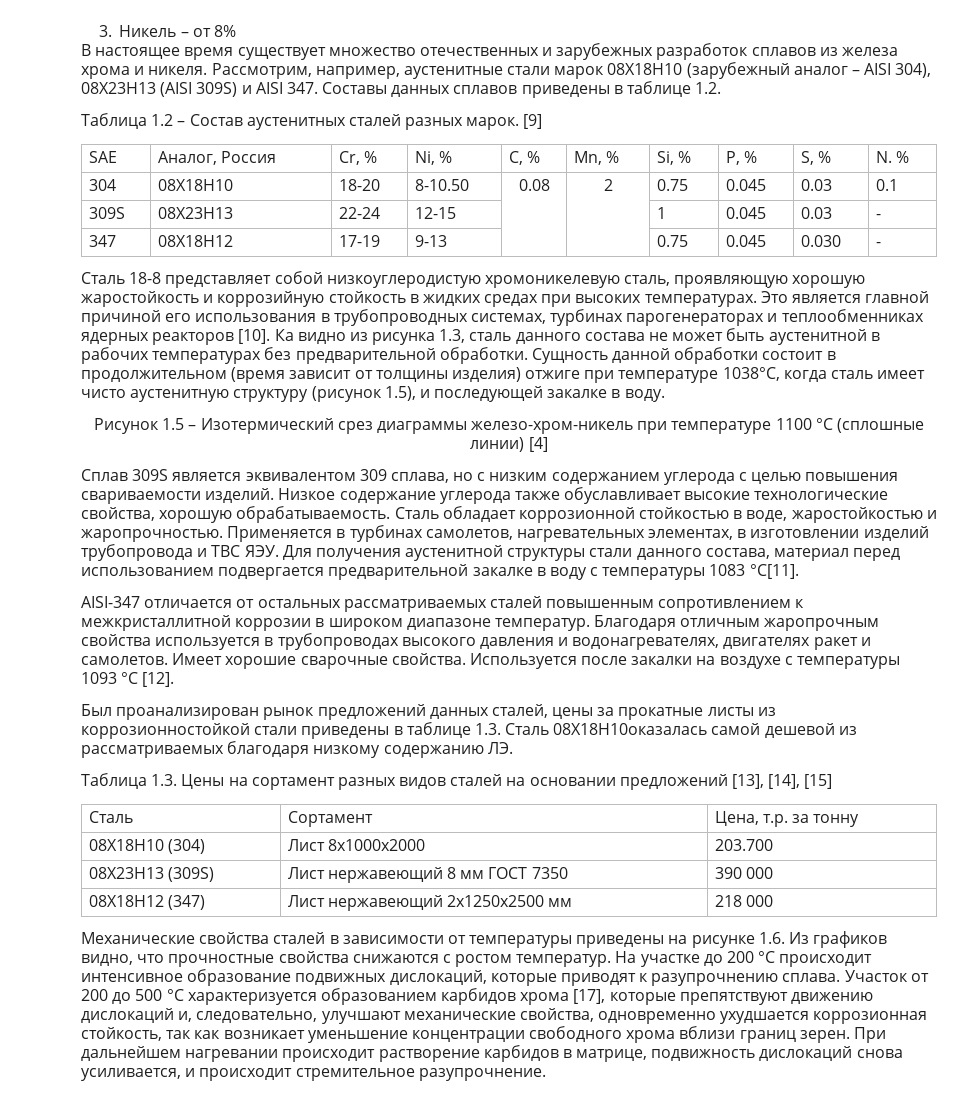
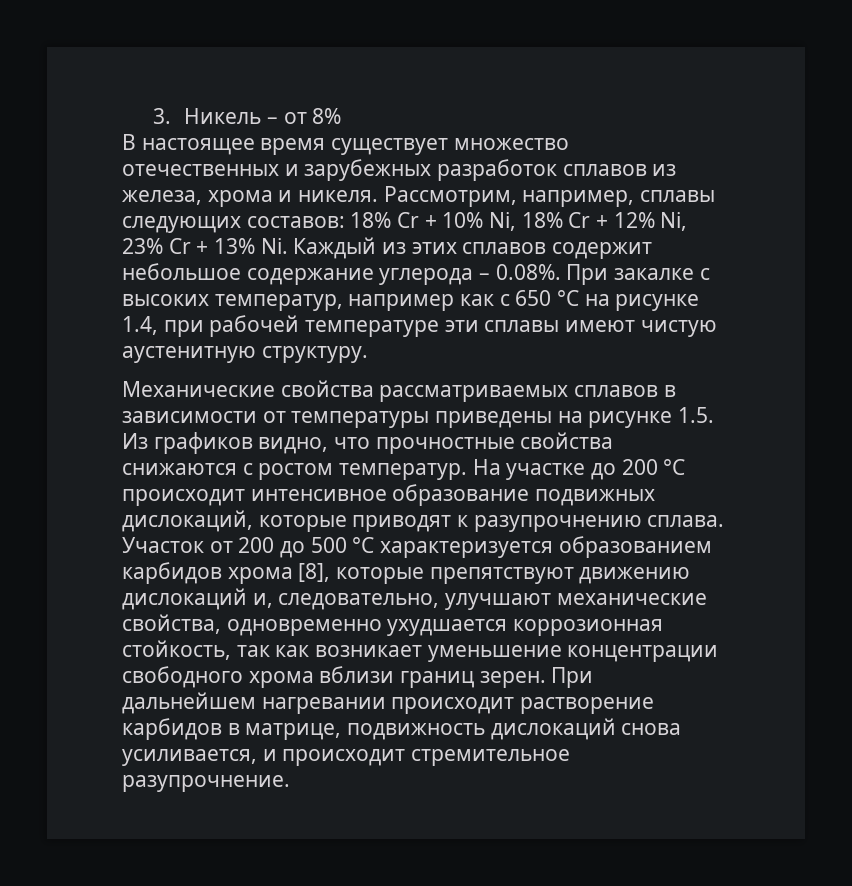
- В настоящее время существует множество отечественных и зарубежных разработок сплавов из железа хрома и никеля.
+ В настоящее время существует множество отечественных и зарубежных разработок сплавов из железа, хрома и никеля.
- Рассмотрим, например, аустенитные стали марок 08Х18Н10 (зарубежный аналог – AISI 304), 08Х23Н13 (AISI 309S) и AISI 347. Составы данных сплавов приведены в таблице 1.2.
- Таблица 1.2 – Состав аустенитных сталей разных марок. [9]
- SAE | Аналог, Россия | Cr, % | Ni, % | C, % | Mn, % | Si, % | P, % | S, % | N. %
- 304 | 08Х18Н10 | 18-20 | 8-10.50 | 0.08 | 2 | 0.75 | 0.045 | 0.03 | 0.1
- 309S | 08Х23Н13 | 22-24 | 12-15 | | | 1 | 0.045 | 0.03 | -
- 347 | 08Х18Н12 | 17-19 | 9-13 | | | 0.75 | 0.045 | 0.030 | -
- Сталь 18-8 представляет собой низкоуглеродистую хромоникелевую сталь, проявляющую хорошую жаростойкость и коррозийную стойкость в жидких средах при высоких температурах. Это является главной причиной его использования в трубопроводных системах, турбинах парогенераторах и теплообменниках ядерных реакторов [10]. Ка видно из рисунка 1.3, сталь данного состава не может быть аустенитной в рабочих температурах без предварительной обработки. Сущность данной обработки состоит в продолжительном (время зависит от толщины изделия) отжиге при температуре 1038°С, когда сталь имеет чисто аустенитную структуру (рисунок 1.5), и последующей закалке в воду.
- Рисунок 1.5 – Изотермический срез диаграммы железо-хром-никель при температуре 1100 °С (сплошные линии) [4]
- Сплав 309S является эквивалентом 309 сплава, но с низким содержанием углерода с целью повышения свариваемости изделий. Низкое содержание углерода также обуславливает высокие технологические свойства, хорошую обрабатываемость. Сталь обладает коррозионной стойкостью в воде, жаростойкостью и жаропрочностью. Применяется в турбинах самолетов, нагревательных элементах, в изготовлении изделий трубопровода и ТВС ЯЭУ. Для получения аустенитной структуры стали данного состава, материал перед использованием подвергается предварительной закалке в воду с температуры 1083 °С[11].
- AISI-347 отличается от остальных рассматриваемых сталей повышенным сопротивлением к межкристаллитной коррозии в широком диапазоне температур. Благодаря отличным жаропрочным свойства используется в трубопроводах высокого давления и водонагревателях, двигателях ракет и самолетов. Имеет хорошие сварочные свойства. Используется после закалки на воздухе с температуры 1093 °С [12].
- Был проанализирован рынок предложений данных сталей, цены за прокатные листы из коррозионностойкой стали приведены в таблице 1.3. Сталь 08Х18Н10оказалась самой дешевой из рассматриваемых благодаря низкому содержанию ЛЭ.
- Таблица 1.3. Цены на сортамент разных видов сталей на основании предложений [13], [14], [15]
- Сталь | Сортамент | Цена, т.р. за тонну
- 08Х18Н10 (304) | Лист 8х1000х2000 | 203.700
- 08Х23Н13 (309S) | Лист нержавеющий 8 мм ГОСТ 7350 | 390 000
- 08Х18Н12 (347) | Лист нержавеющий 2х1250х2500 мм | 218 000
+ Рассмотрим, например, сплавы следующих составов: 18% Cr + 10% Ni, 18% Cr + 12% Ni, 23% Cr + 13% Ni. Каждый из этих сплавов содержит небольшое содержание углерода – 0.08%. При закалке с высоких температур, например как с 650 °С на рисунке 1.4, при рабочей температуре эти сплавы имеют чистую аустенитную структуру.
- Механические свойства сталей в зависимости от температуры приведены на рисунке 1.6. Из графиков видно, что прочностные свойства снижаются с ростом температур.
+ Механические свойства рассматриваемых сплавов в зависимости от температуры приведены на рисунке 1.5. Из графиков видно, что прочностные свойства снижаются с ростом температур.
- Участок от 200 до 500 °С характеризуется образованием карбидов хрома [17], которые препятствуют движению дислокаций и, следовательно, улучшают механические свойства, одновременно ухудшается коррозионная стойкость, так как возникает уменьшение концентрации свободного хрома вблизи границ зерен.
+ Участок от 200 до 500 °С характеризуется образованием карбидов хрома [8], которые препятствуют движению дислокаций и, следовательно, улучшают механические свойства, одновременно ухудшается коррозионная стойкость, так как возникает уменьшение концентрации свободного хрома вблизи границ зерен.

